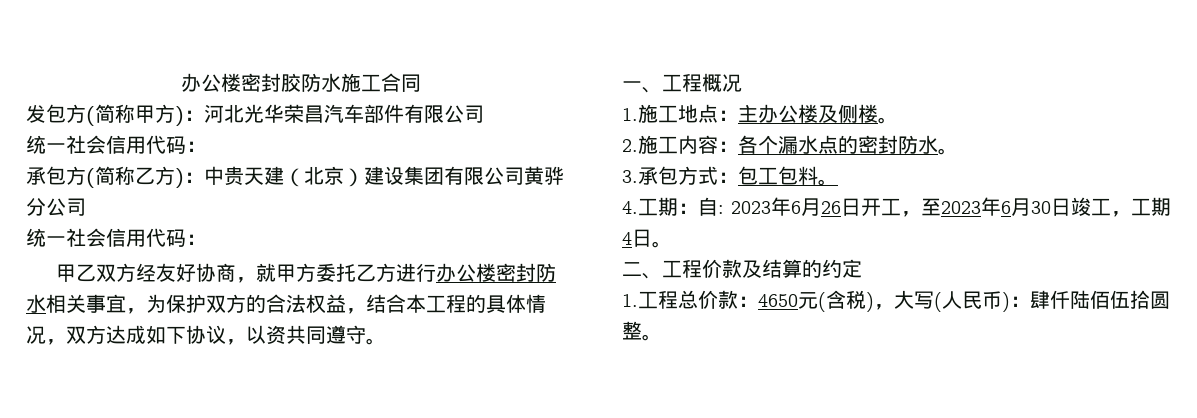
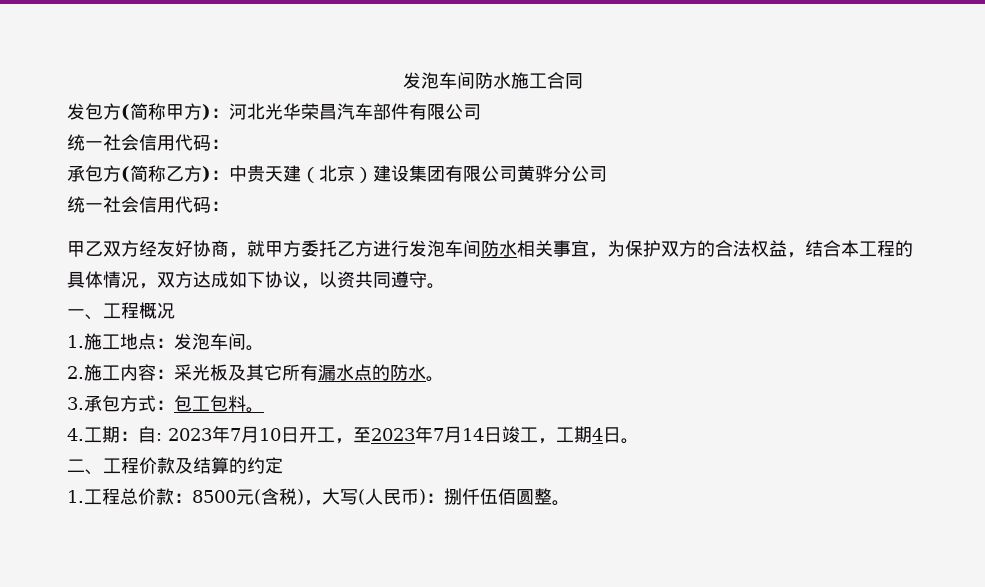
- 办公楼密封胶防水施工合同
+ 发泡车间防水施工合同
- 甲乙双方经友好协商，就甲方委托乙方进行办公楼密封防水相关事宜，为保护双方的合法权益，结合本工程的具体情况，双方达成如下协议，以资共同遵守。
+ 甲乙双方经友好协商，就甲方委托乙方进行发泡车间防水相关事宜，为保护双方的合法权益，结合本工程的具体情况，双方达成如下协议，以资共同遵守。
- 1.施工地点：主办公楼及侧楼。
+ 1.施工地点：发泡车间。
- 2.施工内容：各个漏水点的密封防水。
+ 2.施工内容：采光板及其它所有漏水点的防水。
- 4.工期：自: 2023年6月26日开工，至2023年6月30日竣工，工期4日。
+ 4.工期：自: 2023年7月10日开工，至2023年7月14日竣工，工期4日。
- 1.工程总价款：4650元(含税)，大写(人民币)：肆仟陆佰伍拾圆整。
+ 1.工程总价款：8500元(含税)，大写(人民币)：捌仟伍佰圆整。

